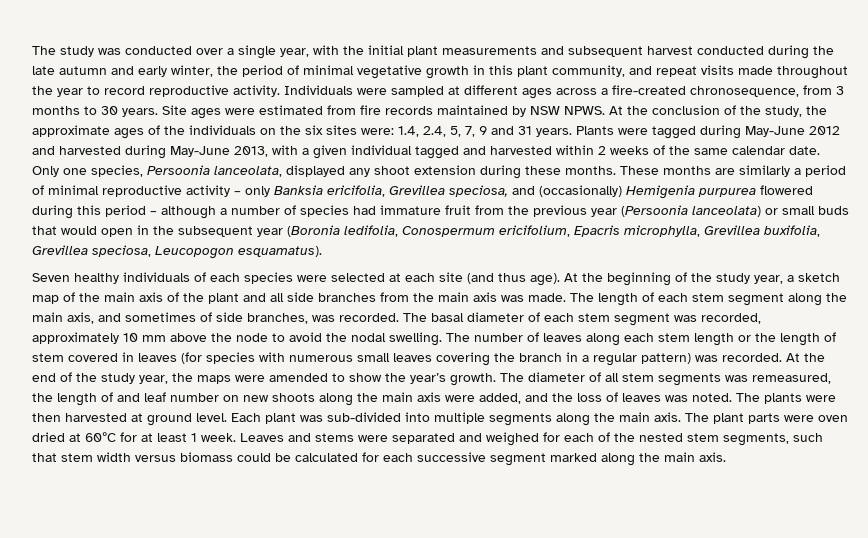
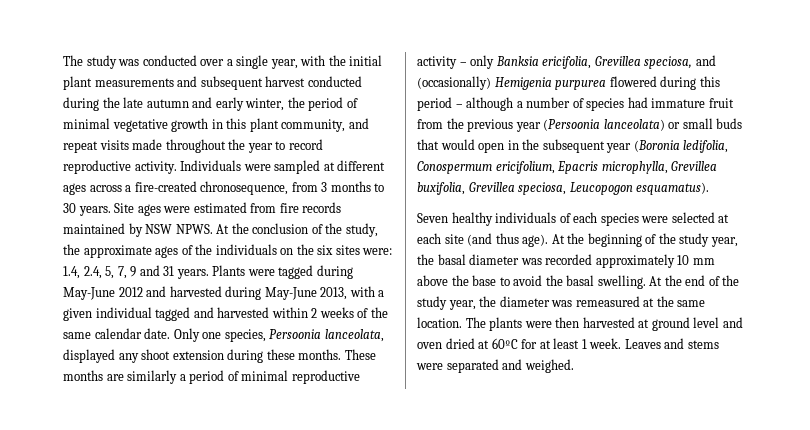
- At the beginning of the study year, a sketch map of the main axis of the plant and all side branches from the main axis was made. The length of each stem segment along the main axis, and sometimes of side branches, was recorded. The basal diameter of each stem segment was recorded, approximately 10 mm above the node to avoid the nodal swelling. The number of leaves along each stem length or the length of stem covered in leaves (for species with numerous small leaves covering the branch in a regular pattern) was recorded.
+ At the beginning of the study year, the basal diameter was recorded approximately 10 mm above the base to avoid the basal swelling.
- At the end of the study year, the maps were amended to show the year’s growth. The diameter of all stem segments was remeasured, the length of and leaf number on new shoots along the main axis were added, and the loss of leaves was noted.
+ At the end of the study year, the diameter was remeasured at the same location.
- The plants were then harvested at ground level. Each plant was sub-divided into multiple segments along the main axis. The plant parts were oven dried at 60ºC for at least 1 week.
+ The plants were then harvested at ground level and oven dried at 60ºC for at least 1 week.
- Leaves and stems were separated and weighed for each of the nested stem segments, such that stem width versus biomass could be calculated for each successive segment marked along the main axis.
+ Leaves and stems were separated and weighed.

